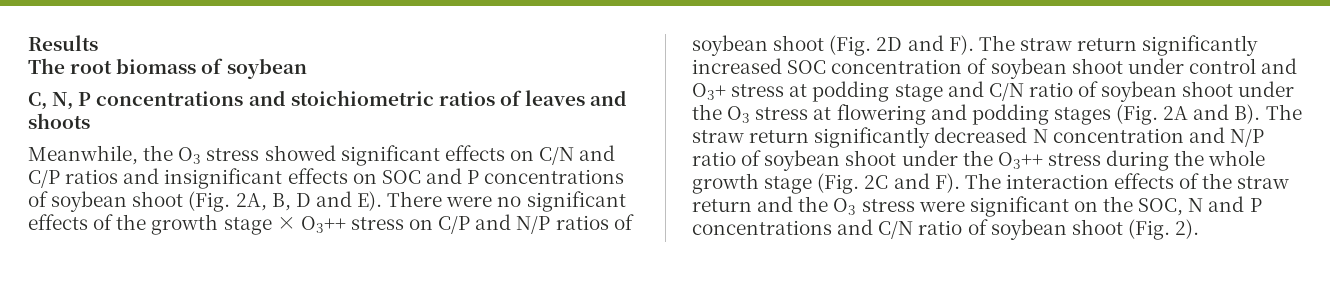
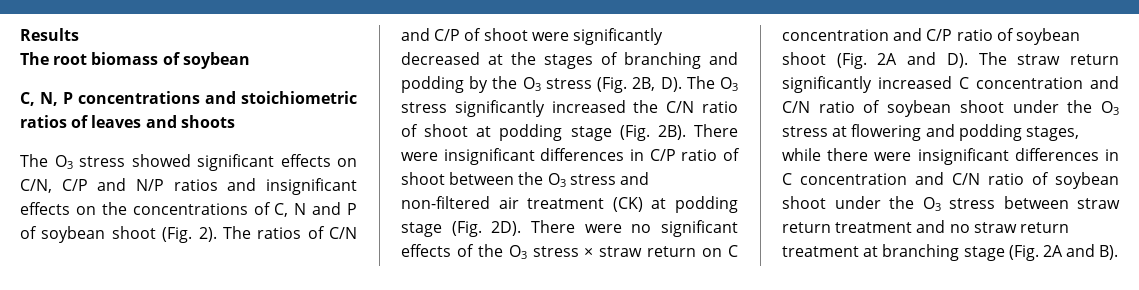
- Meanwhile, the O3 stress showed significant effects on C/N and C/P ratios and insignificant effects on SOC and P concentrations of soybean shoot (Fig. 2A, B, D and E). There were no significant effects of the growth stage × O3++ stress on C/P and N/P ratios of soybean shoot (Fig. 2D and F). The straw return significantly increased SOC concentration of soybean shoot under control and O3+ stress at podding stage and C/N ratio of soybean shoot under the O3 stress at flowering and podding stages (Fig. 2A and B). The straw return significantly decreased N concentration and N/P ratio of soybean shoot under the O3++ stress during the whole growth stage (Fig. 2C and F). The interaction effects of the straw return and the O3 stress were significant on the SOC, N and P concentrations and C/N ratio of soybean shoot (Fig. 2).
+ The O3 stress showed significant effects on C/N, C/P and N/P ratios and insignificant effects on the concentrations of C, N and P of soybean shoot (Fig. 2). The ratios of C/N and C/P of shoot were significantly decreased at the stages of branching and podding by the O3 stress (Fig. 2B, D). The O3 stress significantly increased the C/N ratio of shoot at podding stage (Fig. 2B). There were insignificant differences in C/P ratio of shoot between the O3 stress and non-filtered air treatment (CK) at podding stage (Fig. 2D). There were no significant effects of the O3 stress × straw return on C concentration and C/P ratio of soybean shoot (Fig. 2A and D). The straw return significantly increased C concentration and C/N ratio of soybean shoot under the O3 stress at flowering and podding stages, while there were insignificant differences in C concentration and C/N ratio of soybean shoot under the O3 stress between straw return treatment and no straw return treatment at branching stage (Fig. 2A and B).

